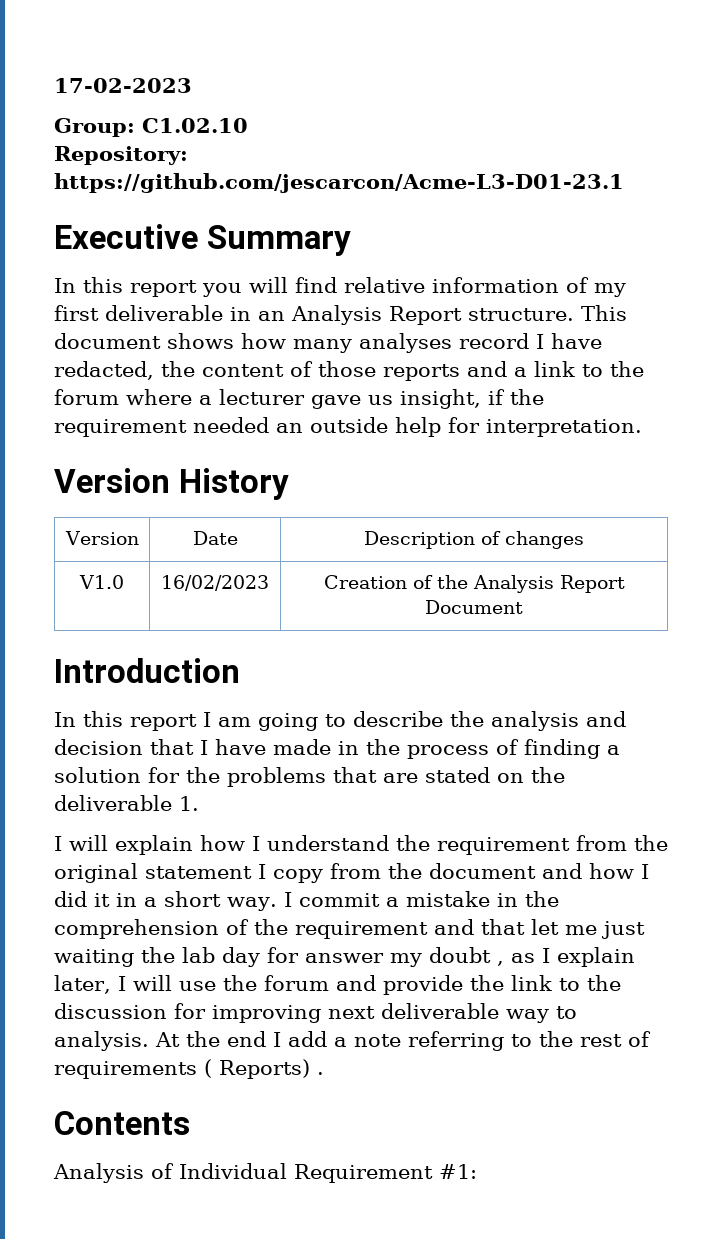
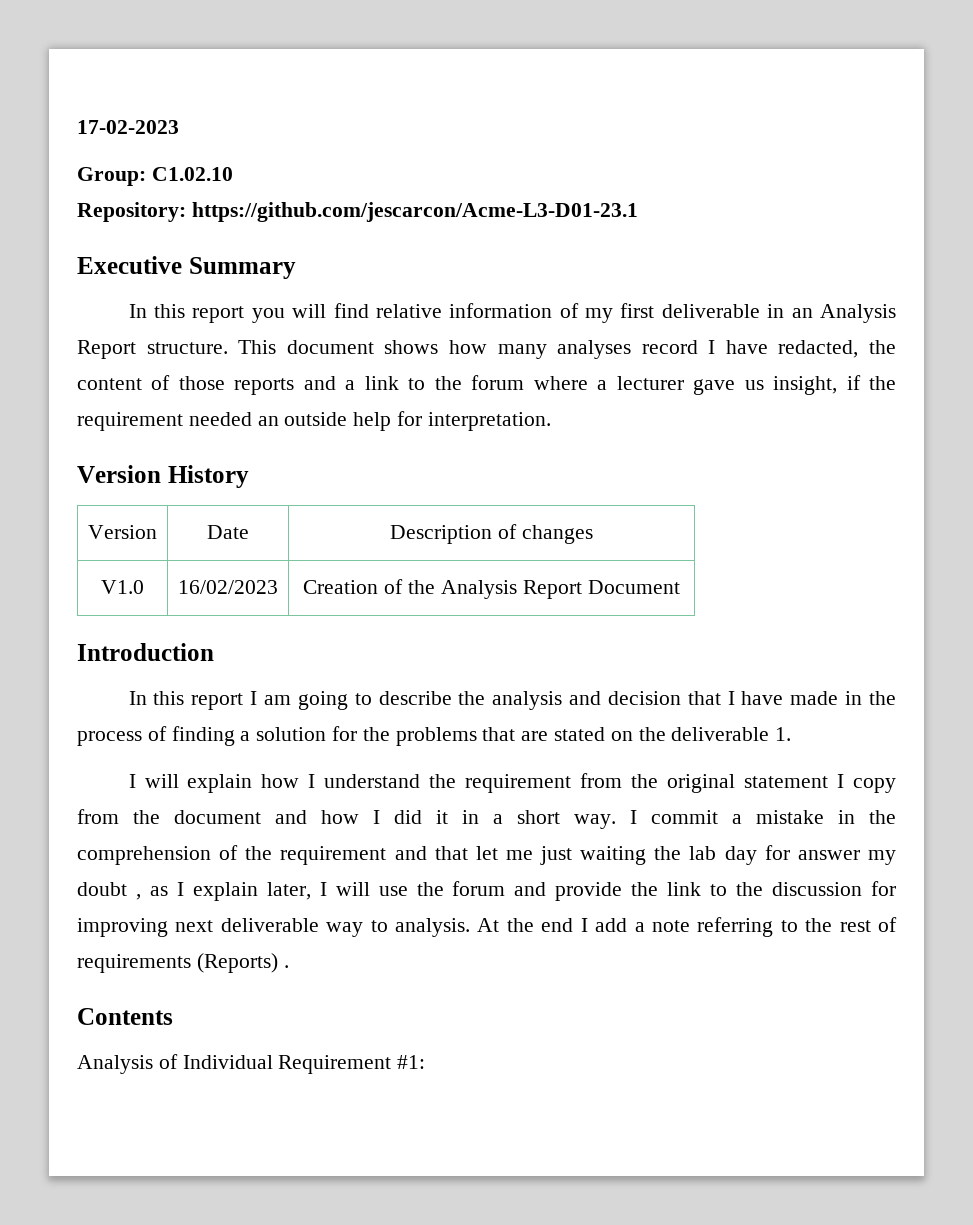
- At the end I add a note referring to the rest of requirements ( Reports) .
+ At the end I add a note referring to the rest of requirements (Reports) .

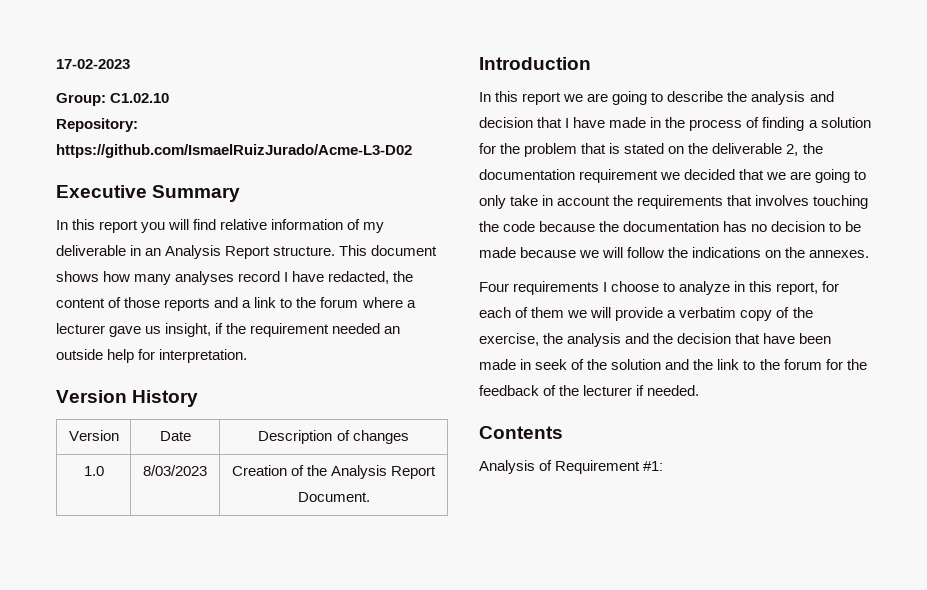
- Repository: https://github.com/jescarcon/Acme-L3-D01-23.1
+ Repository: https://github.com/IsmaelRuizJurado/Acme-L3-D02
- In this report you will find relative information of my first deliverable in an Analysis Report structure.
+ In this report you will find relative information of my deliverable in an Analysis Report structure.
- V1.0 | 16/02/2023 | Creation of the Analysis Report Document
+ 1.0 | 8/03/2023 | Creation of the Analysis Report Document.
- In this report I am going to describe the analysis and decision that I have made in the process of finding a solution for the problems that are stated on the deliverable 1.
- I will explain how I understand the requirement from the original statement I copy from the document and how I did it in a short way. I commit a mistake in the comprehension of the requirement and that let me just waiting the lab day for answer my doubt , as I explain later, I will use the forum and provide the link to the discussion for improving next deliverable way to analysis. At the end I add a note referring to the rest of requirements (Reports) .
+ In this report we are going to describe the analysis and decision that I have made in the process of finding a solution for the problem that is stated on the deliverable 2, the documentation requirement we decided that we are going to only take in account the requirements that involves touching the code because the documentation has no decision to be made because we will follow the indications on the annexes.
+ Four requirements I choose to analyze in this report, for each of them we will provide a verbatim copy of the exercise, the analysis and the decision that have been made in seek of the solution and the link to the forum for the feedback of the lecturer if needed.
- Analysis of Individual Requirement #1:
+ Analysis of Requirement #1:

